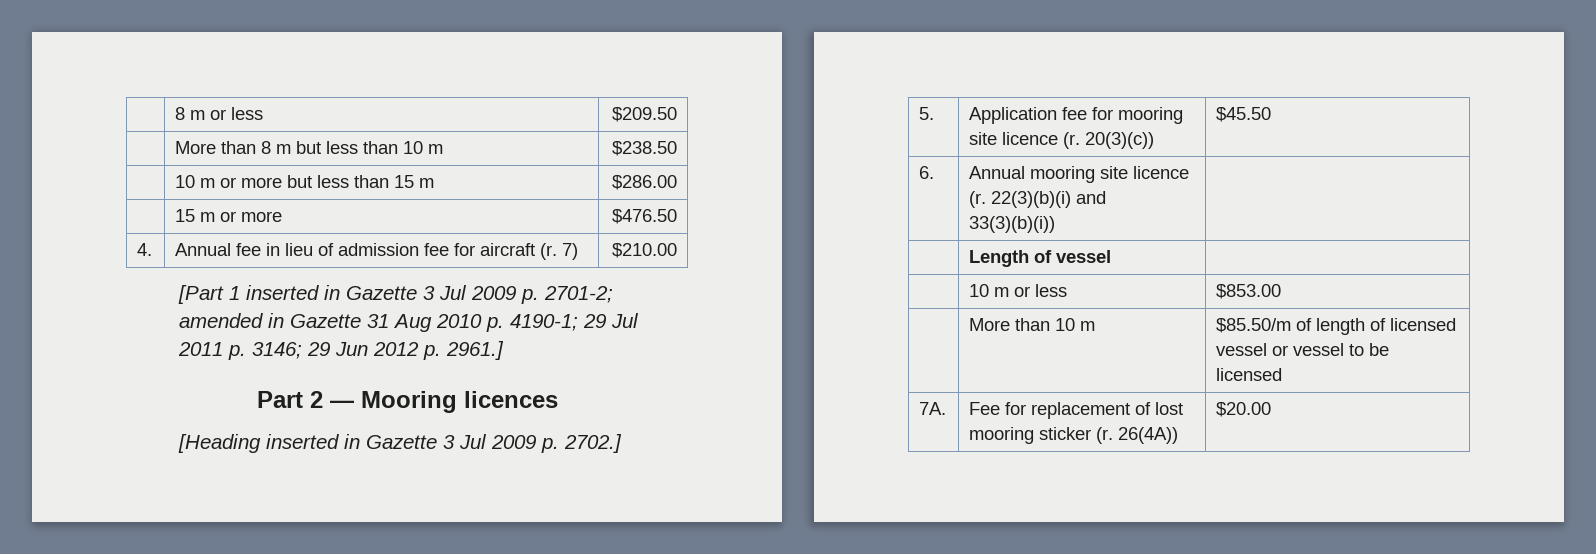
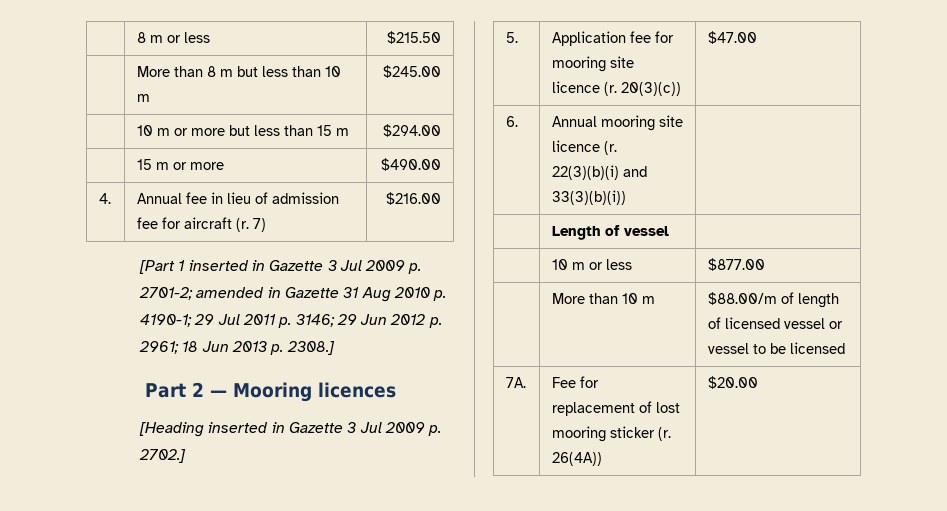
- | 8 m or less | $209.50
+ | 8 m or less | $215.50
- | More than 8 m but less than 10 m | $238.50
+ | More than 8 m but less than 10 m | $245.00
- | 10 m or more but less than 15 m | $286.00
+ | 10 m or more but less than 15 m | $294.00
- | 15 m or more | $476.50
+ | 15 m or more | $490.00
- 4. | Annual fee in lieu of admission fee for aircraft (r. 7) | $210.00
+ 4. | Annual fee in lieu of admission fee for aircraft (r. 7) | $216.00
- [Part 1 inserted in Gazette 3 Jul 2009 p. 2701-2; amended in Gazette 31 Aug 2010 p. 4190-1; 29 Jul 2011 p. 3146; 29 Jun 2012 p. 2961.]
+ [Part 1 inserted in Gazette 3 Jul 2009 p. 2701-2; amended in Gazette 31 Aug 2010 p. 4190-1; 29 Jul 2011 p. 3146; 29 Jun 2012 p. 2961; 18 Jun 2013 p. 2308.]
- 5. | Application fee for mooring site licence (r. 20(3)(c)) | $45.50
+ 5. | Application fee for mooring site licence (r. 20(3)(c)) | $47.00
- | 10 m or less | $853.00
+ | 10 m or less | $877.00
- | More than 10 m | $85.50/m of length of licensed vessel or vessel to be licensed
+ | More than 10 m | $88.00/m of length of licensed vessel or vessel to be licensed

